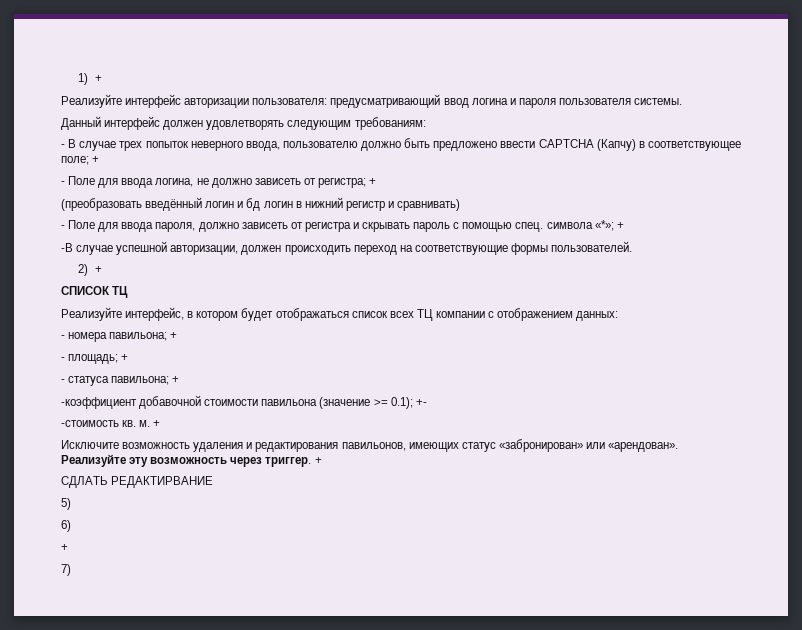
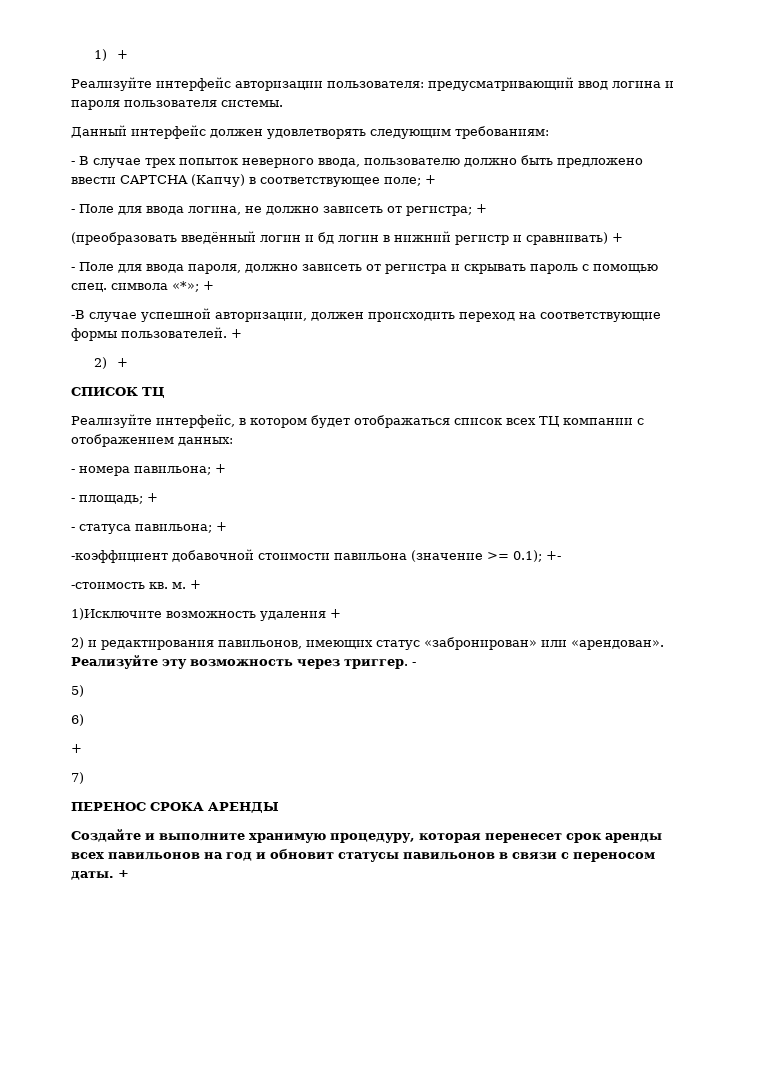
- (преобразовать введённый логин и бд логин в нижний регистр и сравнивать)
+ (преобразовать введённый логин и бд логин в нижний регистр и сравнивать) +
- -В случае успешной авторизации, должен происходить переход на соответствующие формы пользователей.
+ -В случае успешной авторизации, должен происходить переход на соответствующие формы пользователей. +
- Исключите возможность удаления и редактирования павильонов, имеющих статус «забронирован» или «арендован».
+ 1)Исключите возможность удаления +
+ 2) и редактирования павильонов, имеющих статус «забронирован» или «арендован».
- Реализуйте эту возможность через триггер. +
- СДЛАТЬ РЕДАКТИРВАНИЕ
+ Реализуйте эту возможность через триггер. -
+ ПЕРЕНОС СРОКА АРЕНДЫ
+ Создайте и выполните хранимую процедуру, которая перенесет срок аренды всех павильонов на год и обновит статусы павильонов в связи с переносом даты. +

